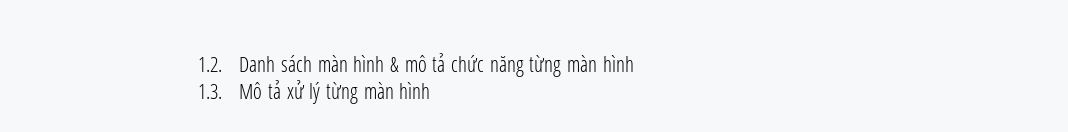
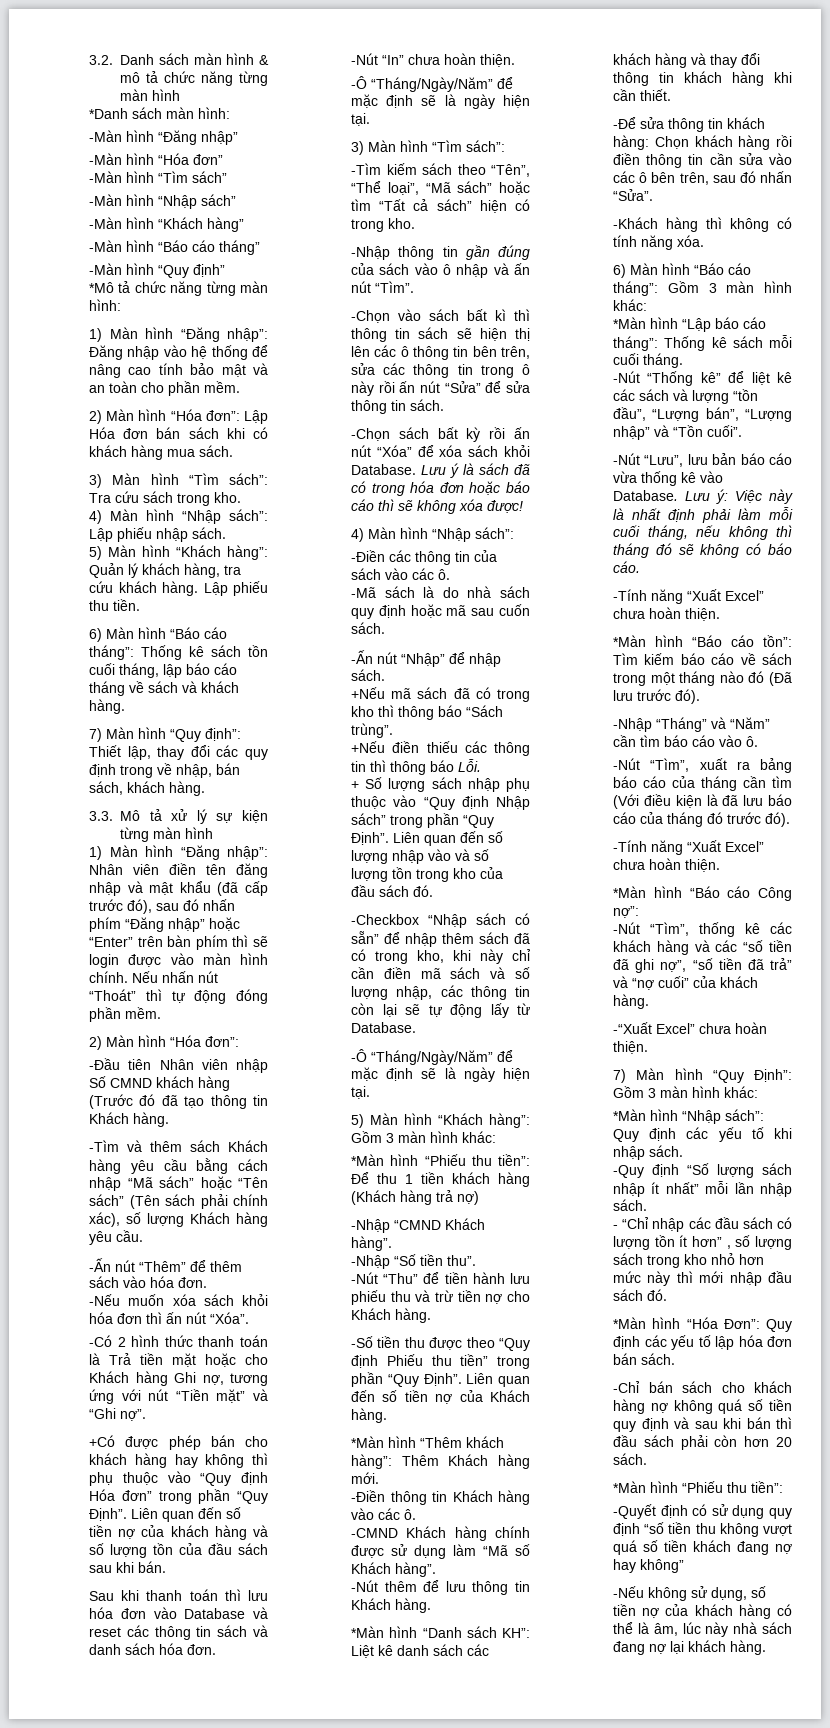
- 1.2. Danh sách màn hình & mô tả chức năng từng màn hình
+ 3.2. Danh sách màn hình & mô tả chức năng từng màn hình
- 1.3. Mô tả xử lý từng màn hình
+ *Danh sách màn hình:
+ -Màn hình “Đăng nhập”
+ -Màn hình “Hóa đơn”
+ -Màn hình “Tìm sách”
+ -Màn hình “Nhập sách”
+ -Màn hình “Khách hàng”
+ -Màn hình “Báo cáo tháng”
+ -Màn hình “Quy định”
+ *Mô tả chức năng từng màn hình:
+ 1) Màn hình “Đăng nhập”: Đăng nhập vào hệ thống để nâng cao tính bảo mật và an toàn cho phần mềm.
+ 2) Màn hình “Hóa đơn”: Lập Hóa đơn bán sách khi có khách hàng mua sách.
+ 3) Màn hình “Tìm sách”: Tra cứu sách trong kho.
+ 4) Màn hình “Nhập sách”: Lập phiếu nhập sách.
+ 5) Màn hình “Khách hàng”: Quản lý khách hàng, tra cứu khách hàng. Lập phiếu thu tiền.
+ 6) Màn hình “Báo cáo tháng”: Thống kê sách tồn cuối tháng, lập báo cáo tháng về sách và khách hàng.
+ 7) Màn hình “Quy định”: Thiết lập, thay đổi các quy định trong về nhập, bán sách, khách hàng.
+ 3.3. Mô tả xử lý sự kiện từng màn hình
+ 1) Màn hình “Đăng nhập”: Nhân viên điền tên đăng nhập và mật khẩu (đã cấp trước đó), sau đó nhấn phím “Đăng nhập” hoặc “Enter” trên bàn phím thì sẽ login được vào màn hình chính. Nếu nhấn nút “Thoát” thì tự động đóng phần mềm.
+ 2) Màn hình “Hóa đơn”:
+ -Đầu tiên Nhân viên nhập Số CMND khách hàng (Trước đó đã tạo thông tin Khách hàng.
+ -Tìm và thêm sách Khách hàng yêu cầu bằng cách nhập “Mã sách” hoặc “Tên sách” (Tên sách phải chính xác), số lượng Khách hàng yêu cầu.
+ -Ấn nút “Thêm” để thêm sách vào hóa đơn.
+ -Nếu muốn xóa sách khỏi hóa đơn thì ấn nút “Xóa”.
+ -Có 2 hình thức thanh toán là Trả tiền mặt hoặc cho Khách hàng Ghi nợ, tương ứng với nút “Tiền mặt” và “Ghi nợ”.
+ +Có được phép bán cho khách hàng hay không thì phụ thuộc vào “Quy định Hóa đơn” trong phần “Quy Định”. Liên quan đến số tiền nợ của khách hàng và số lượng tồn của đầu sách sau khi bán.
+ Sau khi thanh toán thì lưu hóa đơn vào Database và reset các thông tin sách và danh sách hóa đơn.
+ -Nút “In” chưa hoàn thiện.
+ -Ô “Tháng/Ngày/Năm” để mặc định sẽ là ngày hiện tại.
+ 3) Màn hình “Tìm sách”:
+ -Tìm kiếm sách theo “Tên”, “Thể loại”, “Mã sách” hoặc tìm “Tất cả sách” hiện có trong kho.
+ -Nhập thông tin gần đúng của sách vào ô nhập và ấn nút “Tìm”.
+ -Chọn vào sách bất kì thì thông tin sách sẽ hiện thị lên các ô thông tin bên trên, sửa các thông tin trong ô này rồi ấn nút “Sửa” để sửa thông tin sách.
+ -Chọn sách bất kỳ rồi ấn nút “Xóa” để xóa sách khỏi Database. Lưu ý là sách đã có trong hóa đơn hoặc báo cáo thì sẽ không xóa được!
+ 4) Màn hình “Nhập sách”:
+ -Điền các thông tin của sách vào các ô.
+ -Mã sách là do nhà sách quy định hoặc mã sau cuốn sách.
+ -Ấn nút “Nhập” để nhập sách.
+ +Nếu mã sách đã có trong kho thì thông báo “Sách trùng”.
+ +Nếu điền thiếu các thông tin thì thông báo Lỗi.
+ + Số lượng sách nhập phụ thuộc vào “Quy định Nhập sách” trong phần “Quy Định”. Liên quan đến số lượng nhập vào và số lượng tồn trong kho của đầu sách đó.
+ -Checkbox “Nhập sách có sẵn” để nhập thêm sách đã có trong kho, khi này chỉ cần điền mã sách và số lượng nhập, các thông tin còn lại sẽ tự động lấy từ Database.
+ -Ô “Tháng/Ngày/Năm” để mặc định sẽ là ngày hiện tại.
+ 5) Màn hình “Khách hàng”: Gồm 3 màn hình khác:
+ *Màn hình “Phiếu thu tiền”: Để thu 1 tiền khách hàng (Khách hàng trả nợ)
+ -Nhập “CMND Khách hàng”.
+ -Nhập “Số tiền thu”.
+ -Nút “Thu” để tiền hành lưu phiếu thu và trừ tiền nợ cho Khách hàng.
+ -Số tiền thu được theo “Quy định Phiếu thu tiền” trong phần “Quy Định”. Liên quan đến số tiền nợ của Khách hàng.
+ *Màn hình “Thêm khách hàng”: Thêm Khách hàng mới.
+ -Điền thông tin Khách hàng vào các ô.
+ -CMND Khách hàng chính được sử dụng làm “Mã số Khách hàng”.
+ -Nút thêm để lưu thông tin Khách hàng.
+ *Màn hình “Danh sách KH”: Liệt kê danh sách các khách hàng và thay đổi thông tin khách hàng khi cần thiết.
+ -Để sửa thông tin khách hàng: Chọn khách hàng rồi điền thông tin cần sửa vào các ô bên trên, sau đó nhấn “Sửa”.
+ -Khách hàng thì không có tính năng xóa.
+ 6) Màn hình “Báo cáo tháng”: Gồm 3 màn hình khác:
+ *Màn hình “Lập báo cáo tháng”: Thống kê sách mỗi cuối tháng.
+ -Nút “Thống kê” để liệt kê các sách và lượng “tồn đầu”, “Lượng bán”, “Lượng nhập” và “Tồn cuối”.
+ -Nút “Lưu”, lưu bản báo cáo vừa thống kê vào Database. Lưu ý: Việc này là nhất định phải làm mỗi cuối tháng, nếu không thì tháng đó sẽ không có báo cáo.
+ -Tính năng “Xuất Excel” chưa hoàn thiện.
+ *Màn hình “Báo cáo tồn”: Tìm kiếm báo cáo về sách trong một tháng nào đó (Đã lưu trước đó).
+ -Nhập “Tháng” và “Năm” cần tìm báo cáo vào ô.
+ -Nút “Tìm”, xuất ra bảng báo cáo của tháng cần tìm (Với điều kiện là đã lưu báo cáo của tháng đó trước đó).
+ -Tính năng “Xuất Excel” chưa hoàn thiện.
+ *Màn hình “Báo cáo Công nợ”:
+ -Nút “Tìm”, thống kê các khách hàng và các “số tiền đã ghi nợ”, “số tiền đã trả” và “nợ cuối” của khách hàng.
+ -“Xuất Excel” chưa hoàn thiện.
+ 7) Màn hình “Quy Định”: Gồm 3 màn hình khác:
+ *Màn hình “Nhập sách”: Quy định các yếu tố khi nhập sách.
+ -Quy định “Số lượng sách nhập ít nhất” mỗi lần nhập sách.
+ - “Chỉ nhập các đầu sách có lượng tồn ít hơn” , số lượng sách trong kho nhỏ hơn mức này thì mới nhập đầu sách đó.
+ *Màn hình “Hóa Đơn”: Quy định các yếu tố lập hóa đơn bán sách.
+ -Chỉ bán sách cho khách hàng nợ không quá số tiền quy định và sau khi bán thì đầu sách phải còn hơn 20 sách.
+ *Màn hình “Phiếu thu tiền”:
+ -Quyết định có sử dụng quy định “số tiền thu không vượt quá số tiền khách đang nợ hay không”
+ -Nếu không sử dụng, số tiền nợ của khách hàng có thể là âm, lúc này nhà sách đang nợ lại khách hàng.

